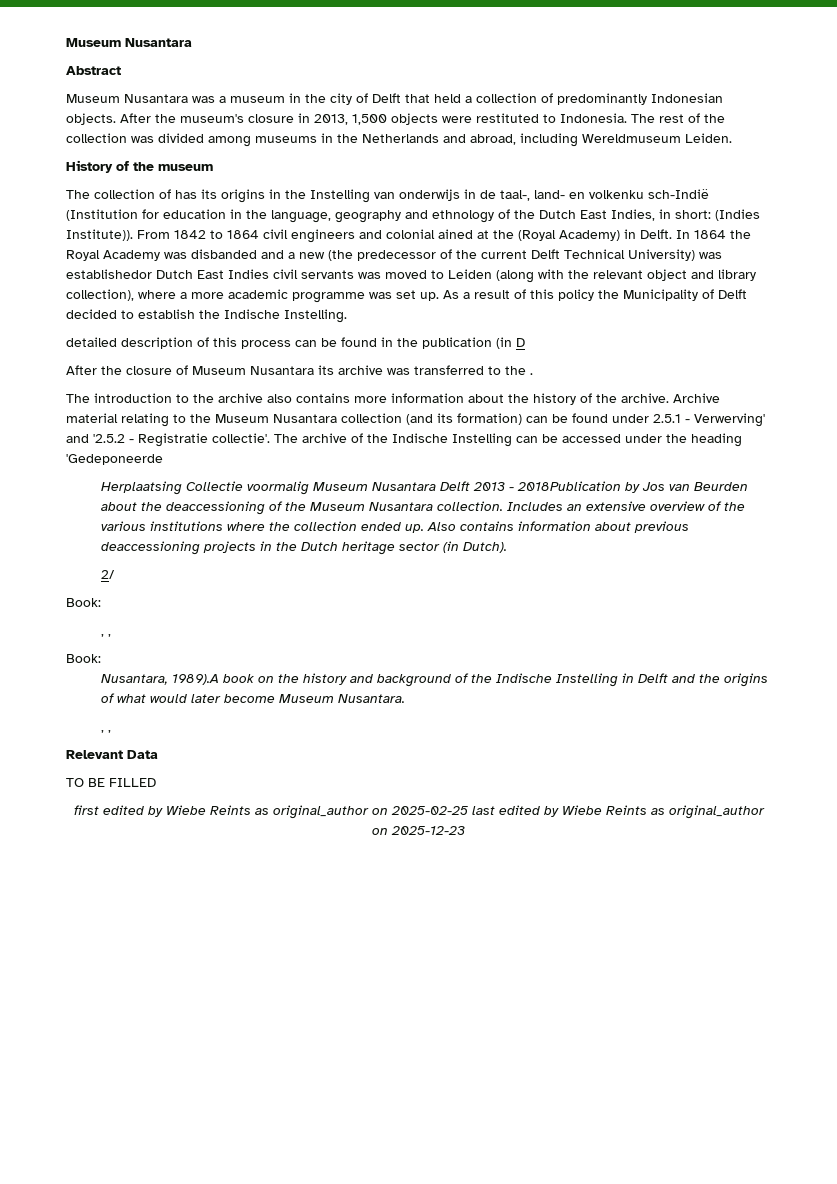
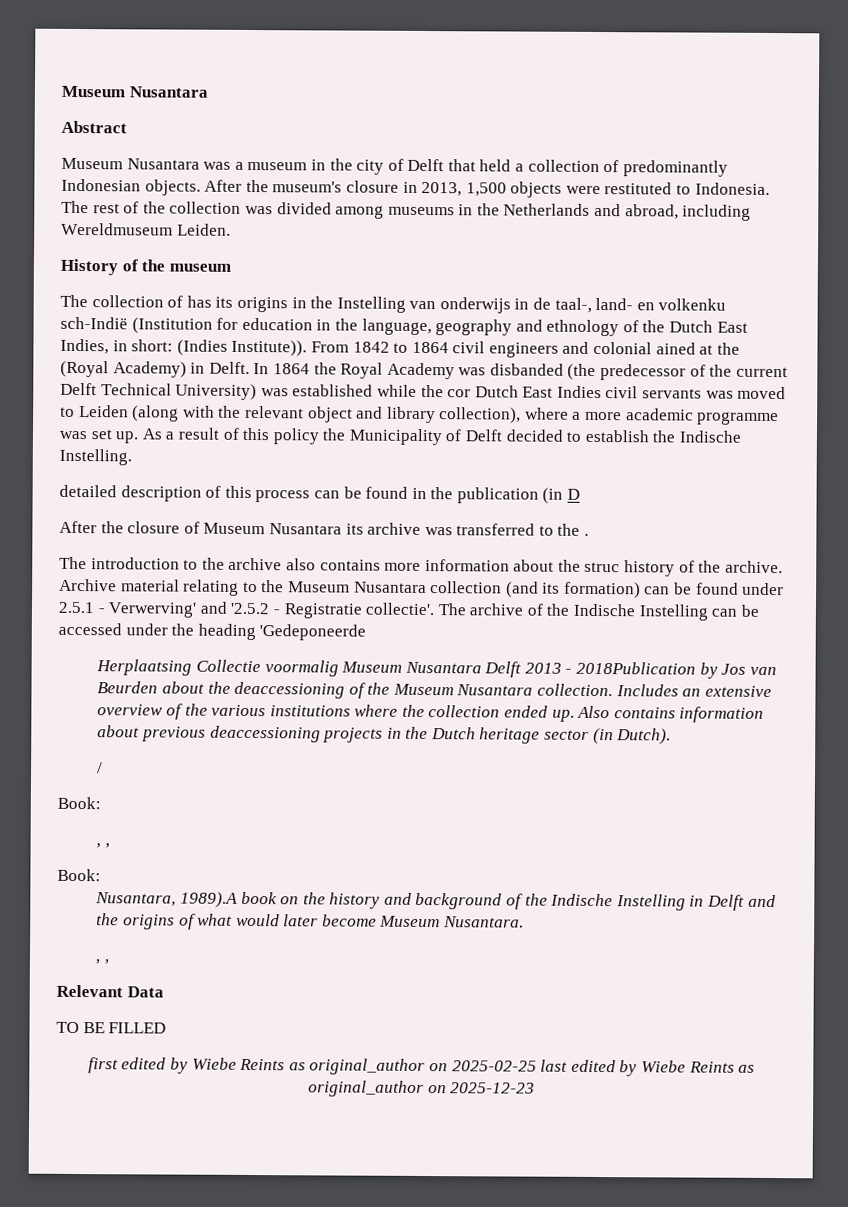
- In 1864 the Royal Academy was disbanded and a new (the predecessor of the current Delft Technical University) was establishedor Dutch East Indies civil servants was moved to Leiden (along with the relevant object and library collection), where a more academic programme was set up.
+ In 1864 the Royal Academy was disbanded (the predecessor of the current Delft Technical University) was established while the cor Dutch East Indies civil servants was moved to Leiden (along with the relevant object and library collection), where a more academic programme was set up.
- The introduction to the archive also contains more information about the history of the archive.
+ The introduction to the archive also contains more information about the struc history of the archive.
- 2/
+ /

